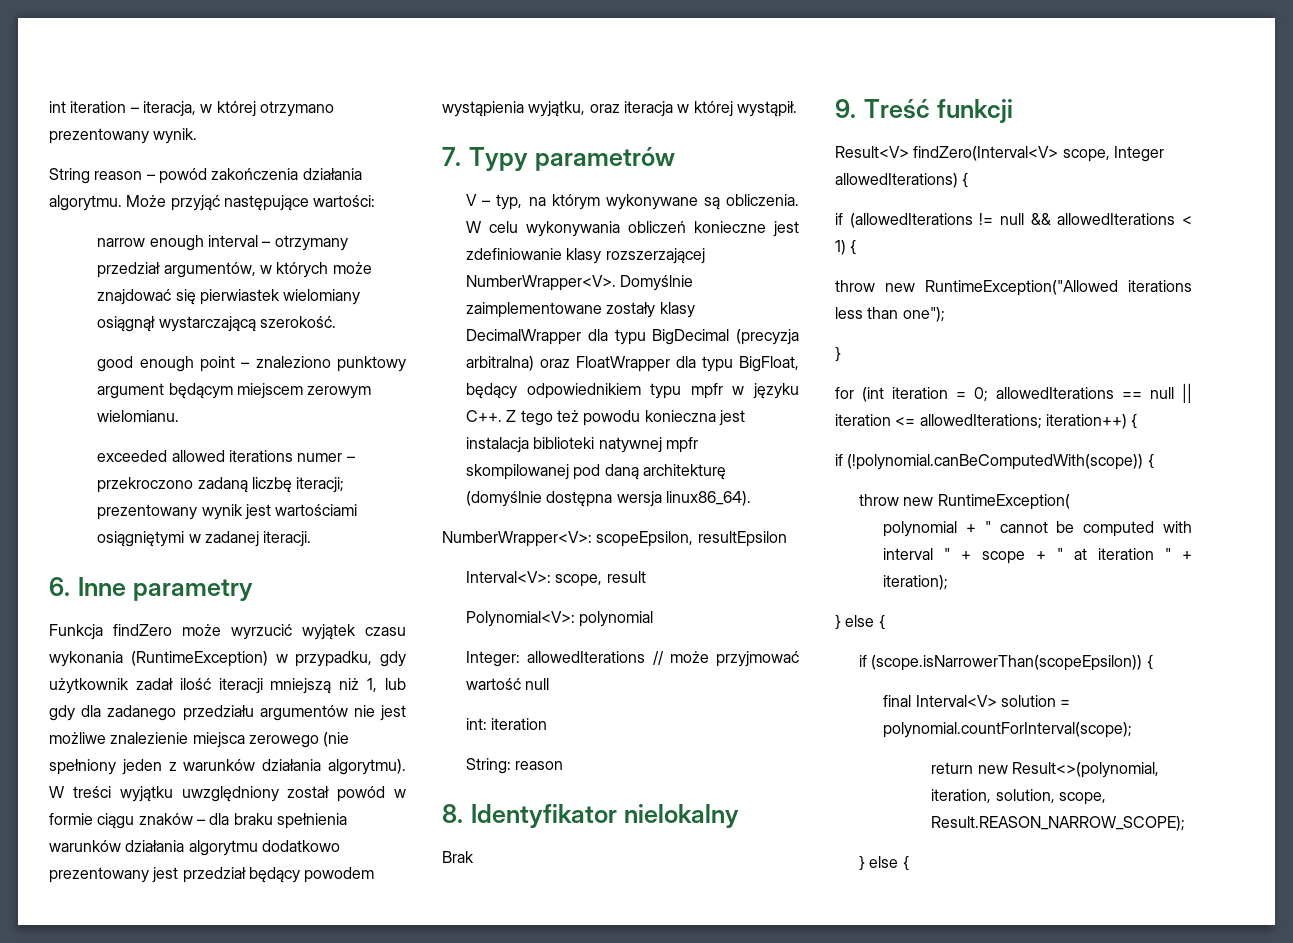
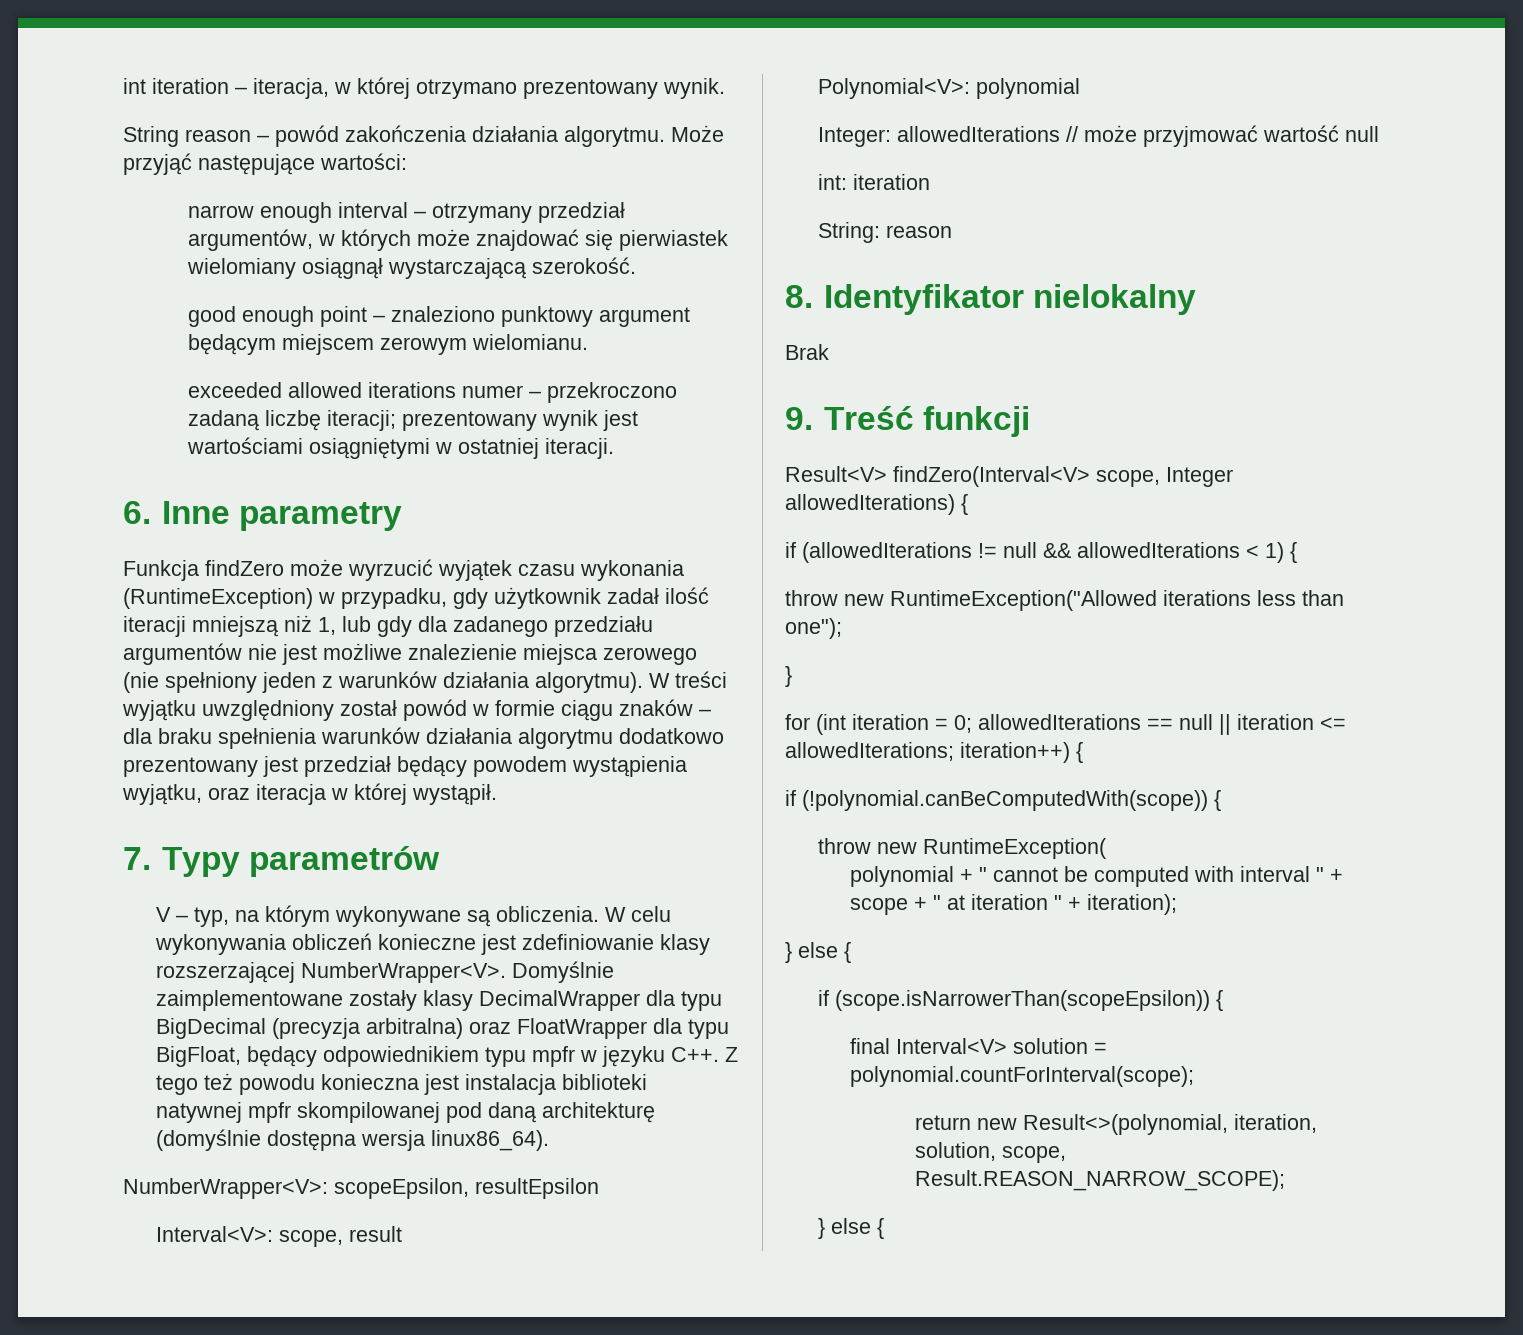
- exceeded allowed iterations numer – przekroczono zadaną liczbę iteracji; prezentowany wynik jest wartościami osiągniętymi w zadanej iteracji.
+ exceeded allowed iterations numer – przekroczono zadaną liczbę iteracji; prezentowany wynik jest wartościami osiągniętymi w ostatniej iteracji.

